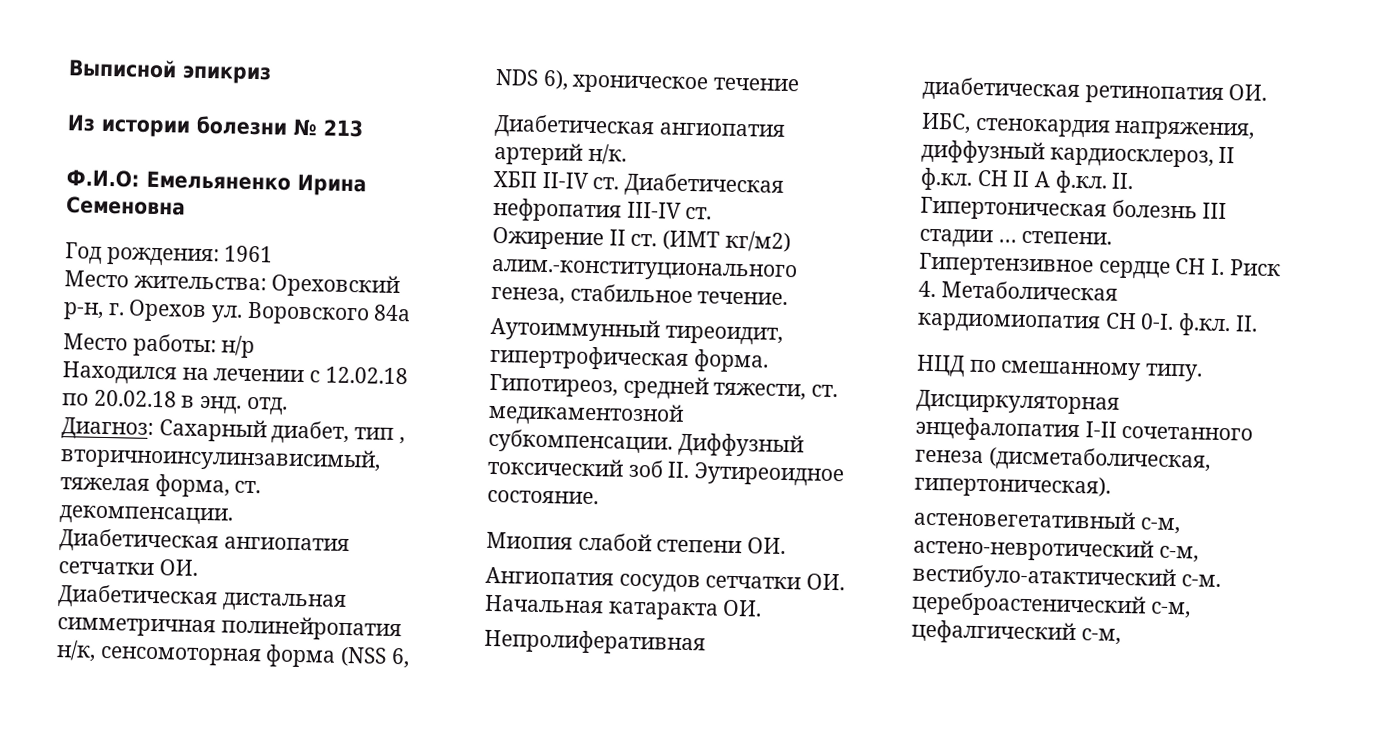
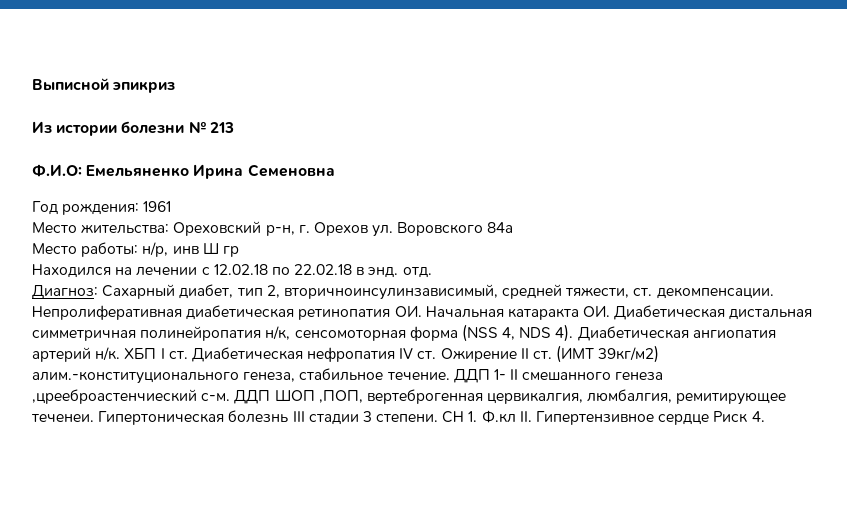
- Место работы: н/р
+ Место работы: н/р, инв Ш гр
- Находился на лечении с 12.02.18 по 20.02.18 в энд. отд.
+ Находился на лечении с 12.02.18 по 22.02.18 в энд. отд.
- Диагноз: Сахарный диабет, тип , вторичноинсулинзависимый, тяжелая форма, ст. декомпенсации.
- Диабетическая ангиопатия сетчатки ОИ.
- Диабетическая дистальная симметричная полинейропатия н/к, сенсомоторная форма (NSS 6, NDS 6), хроническое течение
- Диабетическая ангиопатия артерий н/к.
- ХБП II-IV ст. Диабетическая нефропатия III-IV ст.
- Ожирение II ст. (ИМТ кг/м2) алим.-конституционального генеза, стабильное течение.
- Аутоиммунный тиреоидит, гипертрофическая форма. Гипотиреоз, средней тяжести, ст. медикаментозной субкомпенсации. Диффузный токсический зоб II. Эутиреоидное состояние.
- Миопия слабой степени ОИ.
- Ангиопатия сосудов сетчатки ОИ. Начальная катаракта ОИ.
- Непролиферативная диабетическая ретинопатия ОИ.
- ИБС, стенокардия напряжения, диффузный кардиосклероз, II ф.кл. СН II А ф.кл. II. Гипертоническая болезнь III стадии … степени. Гипертензивное сердце СН I. Риск 4. Метаболическая кардиомиопатия СН 0-I. ф.кл. II.
- НЦД по смешанному типу.
- Дисциркуляторная энцефалопатия I-II сочетанного генеза (дисметаболическая, гипертоническая).
- астеновегетативный с-м, астено-невротический с-м, вестибуло-атактический с-м. цереброастенический с-м, цефалгический с-м,
+ Диагноз: Сахарный диабет, тип 2, вторичноинсулинзависимый, средней тяжести, ст. декомпенсации. Непролиферативная диабетическая ретинопатия ОИ. Начальная катаракта ОИ. Диабетическая дистальная симметричная полинейропатия н/к, сенсомоторная форма (NSS 4, NDS 4). Диабетическая ангиопатия артерий н/к. ХБП I ст. Диабетическая нефропатия IV ст. Ожирение II ст. (ИМТ 39кг/м2) алим.-конституционального генеза, стабильное течение. ДДП 1- II смешанного генеза ,црееброастенчиеский с-м. ДДП ШОП ,ПОП, вертеброгенная цервикалгия, люмбалгия, ремитирующее теченеи. Гипертоническая болезнь III стадии 3 степени. СН 1. Ф.кл II. Гипертензивное сердце Риск 4.

